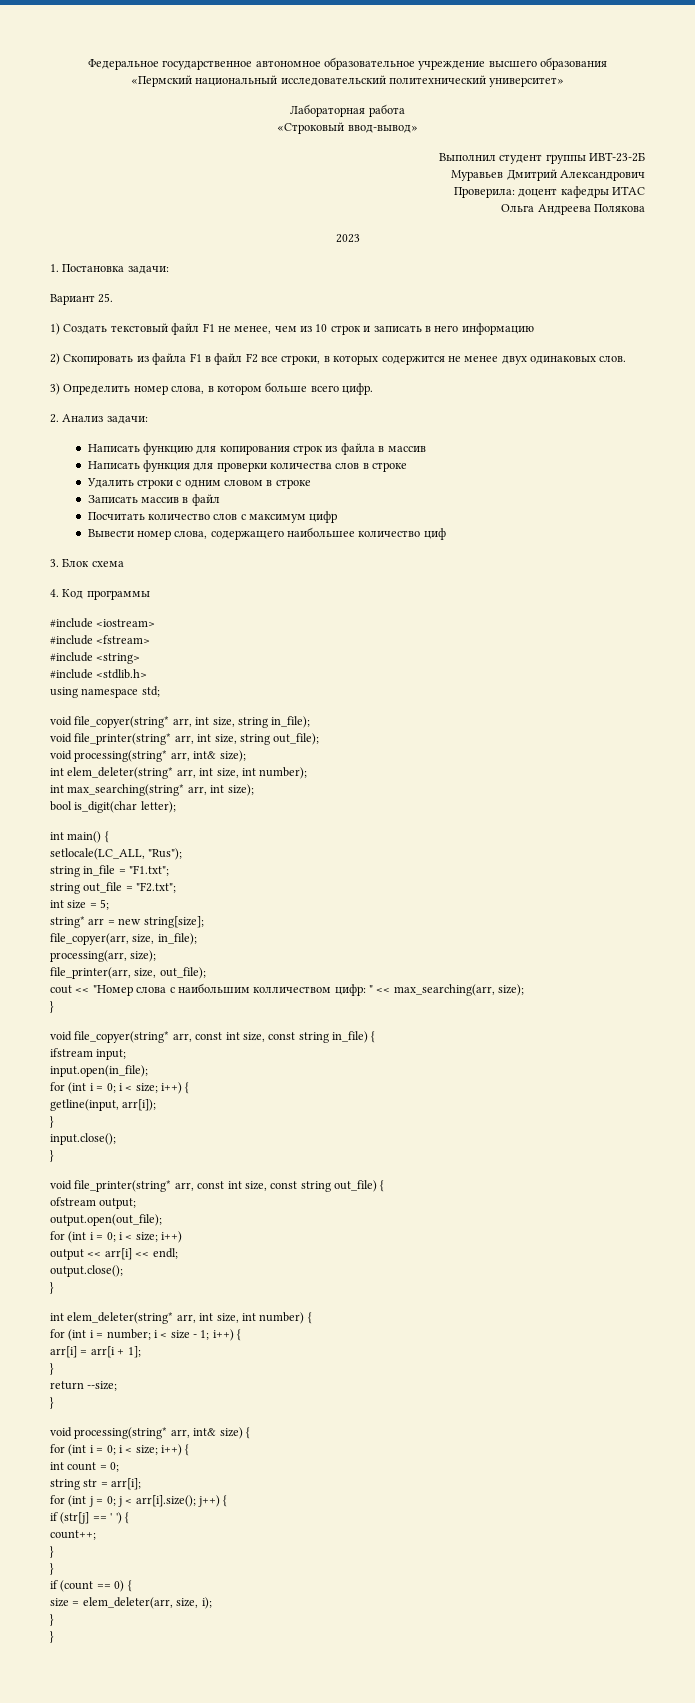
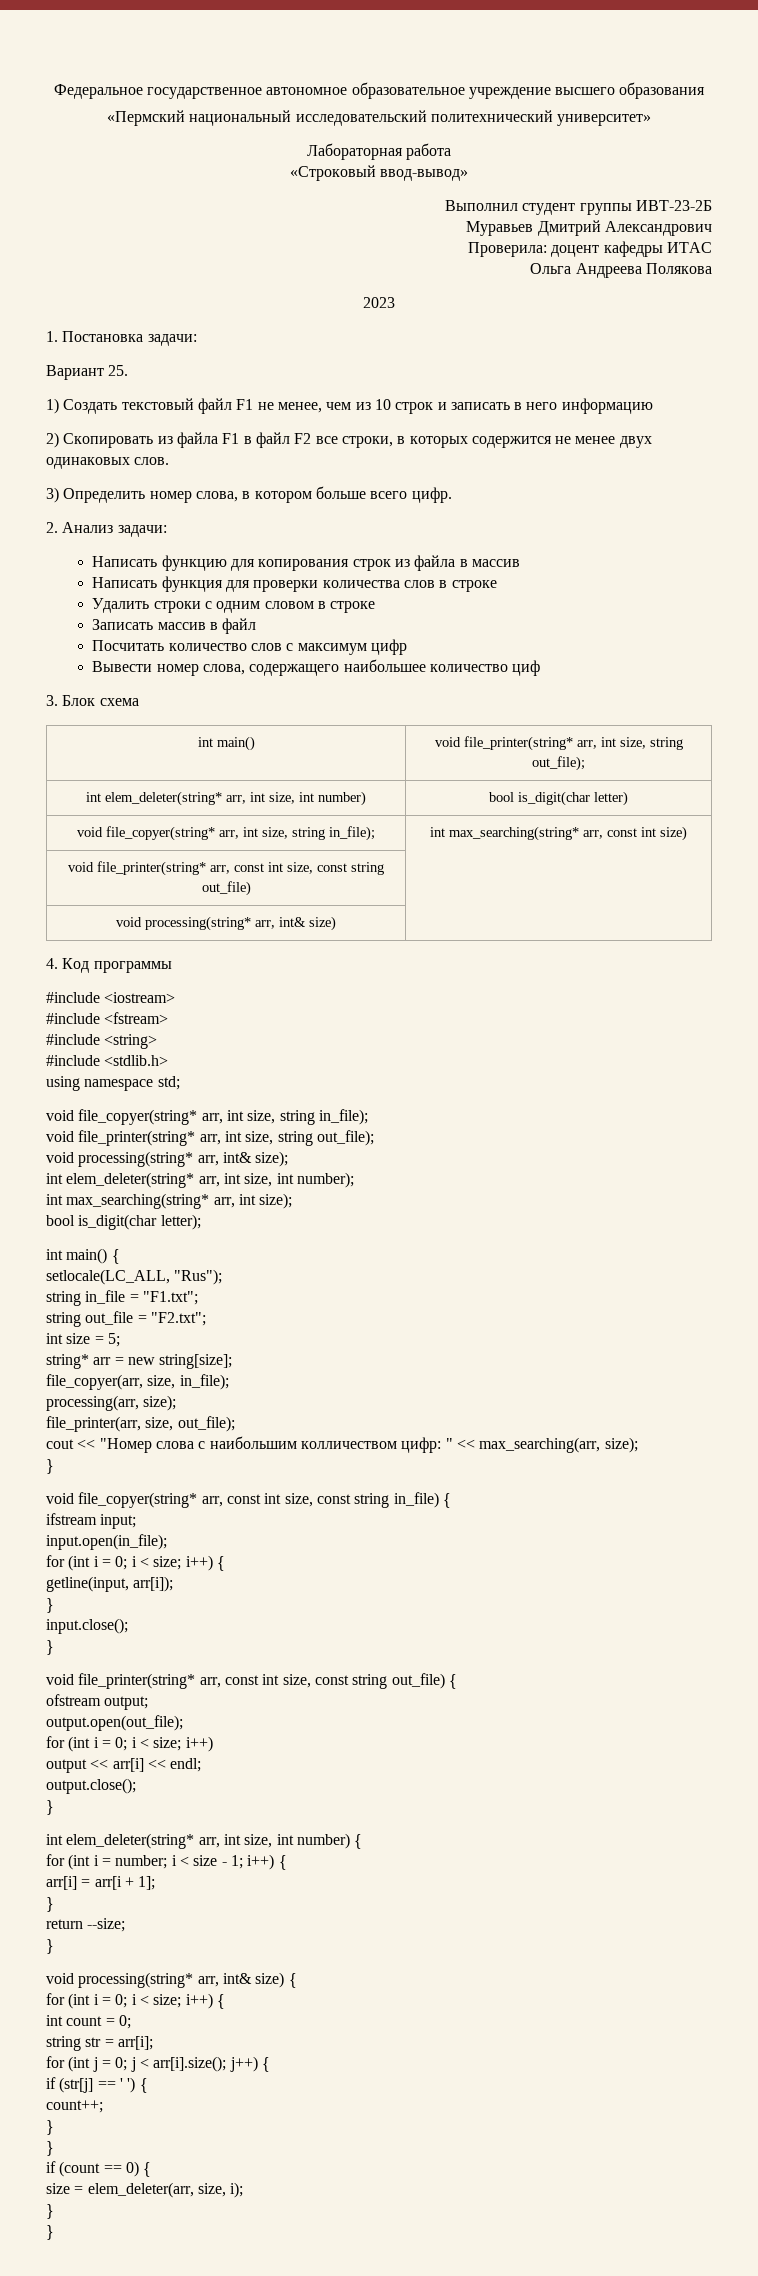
+ int main() | void file_printer(string* arr, int size, string out_file);
+ int elem_deleter(string* arr, int size, int number) | bool is_digit(char letter)
+ void file_copyer(string* arr, int size, string in_file); | int max_searching(string* arr, const int size)
+ void file_printer(string* arr, const int size, const string out_file) |
+ void processing(string* arr, int& size) |

